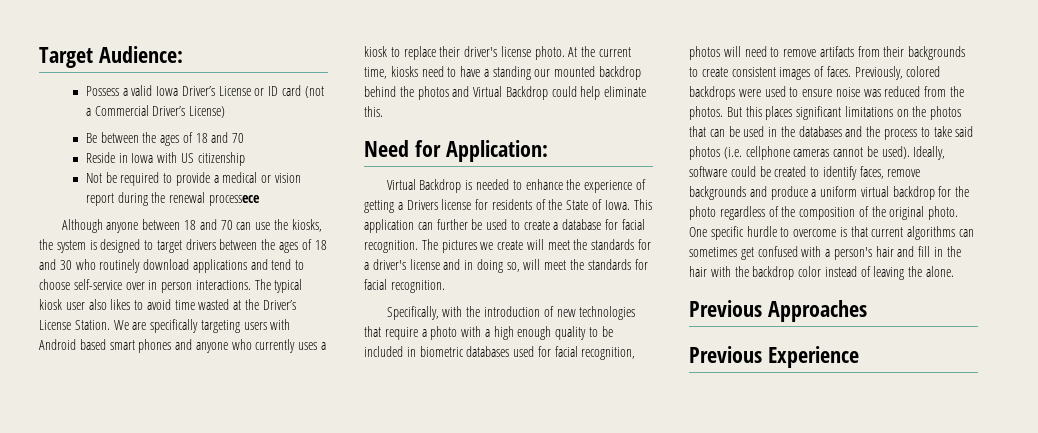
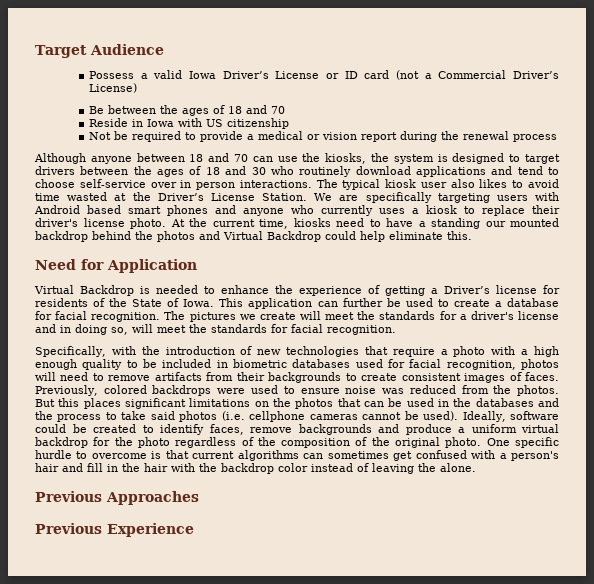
- Target Audience:
+ Target Audience
- Not be required to provide a medical or vision report during the renewal processece
+ Not be required to provide a medical or vision report during the renewal process
- Need for Application:
+ Need for Application
- Virtual Backdrop is needed to enhance the experience of getting a Drivers license for residents of the State of Iowa.
+ Virtual Backdrop is needed to enhance the experience of getting a Driver’s license for residents of the State of Iowa.

